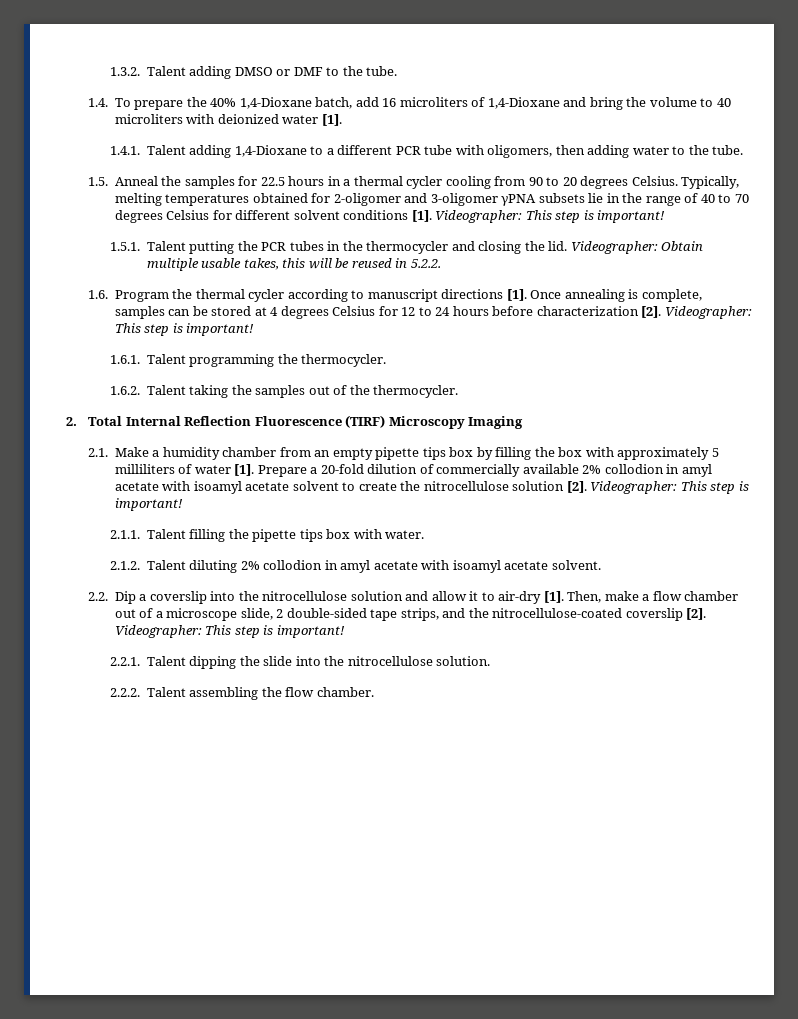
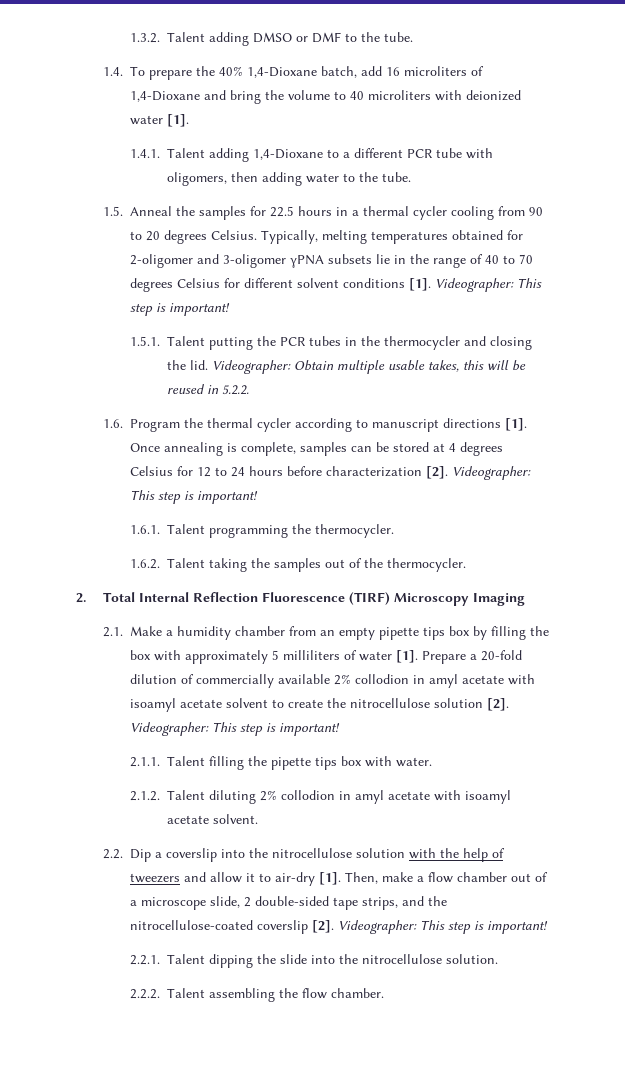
- 2.2. Dip a coverslip into the nitrocellulose solution and allow it to air-dry [1].
+ 2.2. Dip a coverslip into the nitrocellulose solution with the help of tweezers and allow it to air-dry [1].

